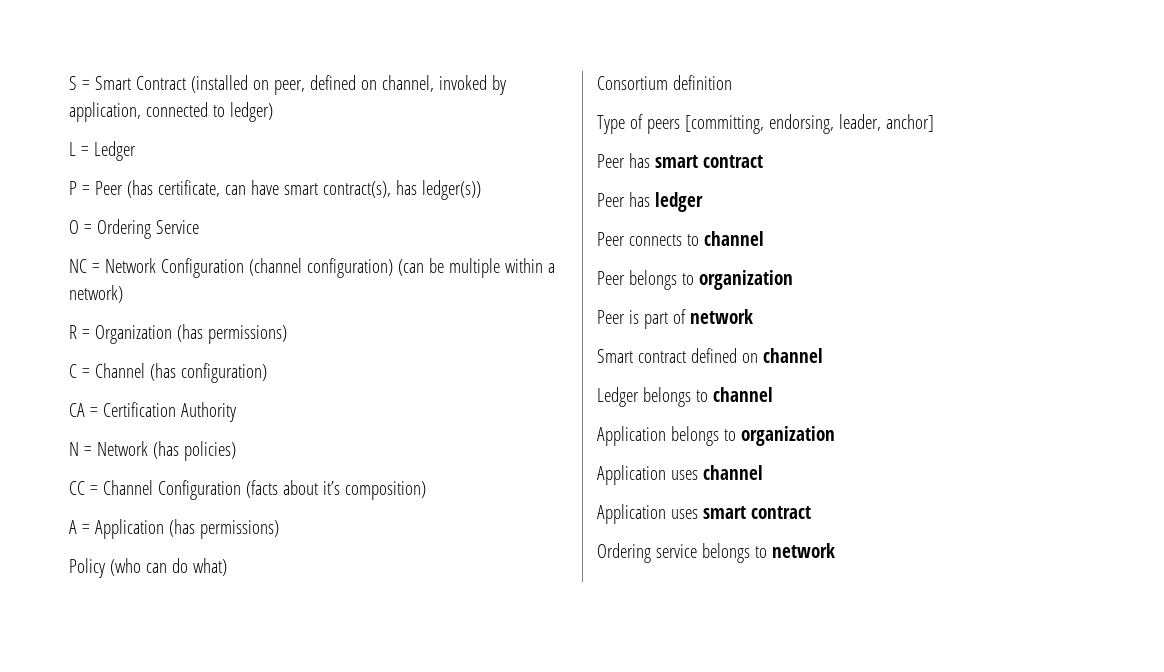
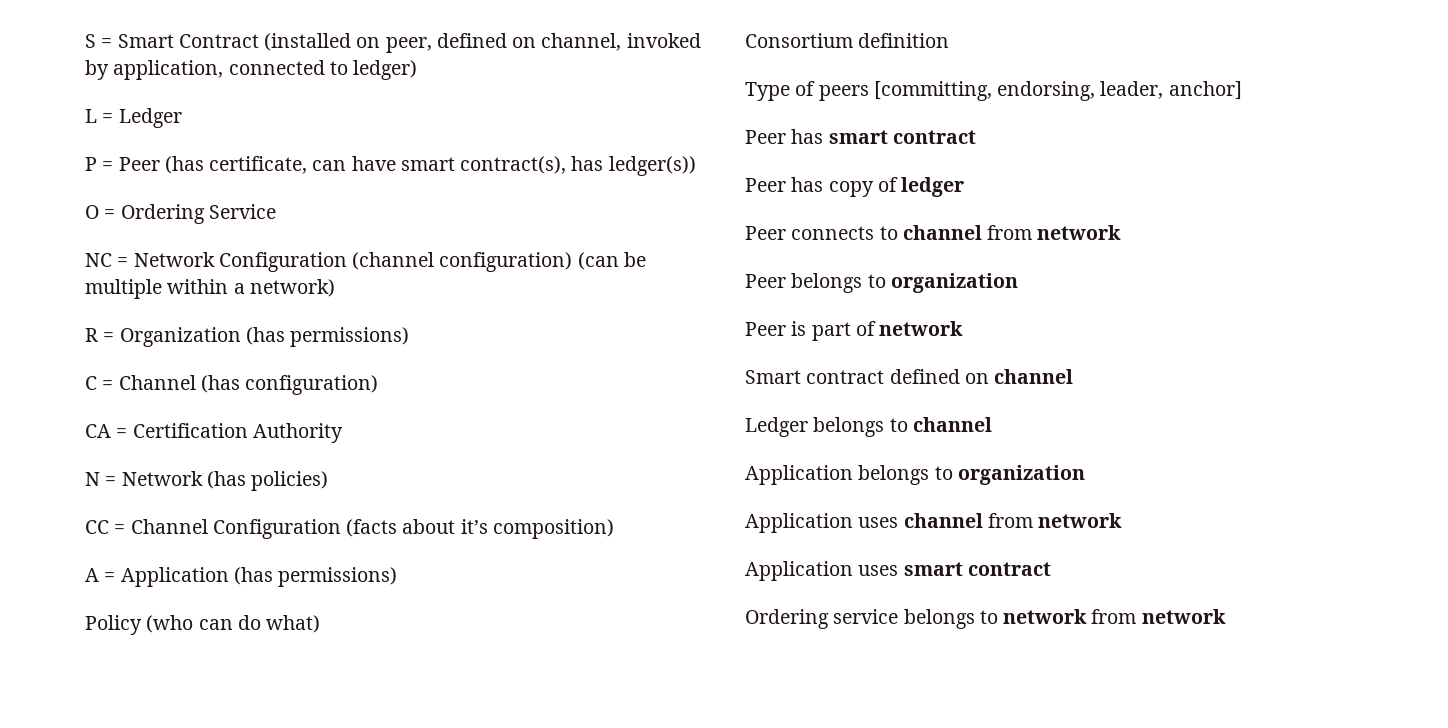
- Peer has ledger
+ Peer has copy of ledger
- Peer connects to channel
+ Peer connects to channel from network
- Application uses channel
+ Application uses channel from network
- Ordering service belongs to network
+ Ordering service belongs to network from network

